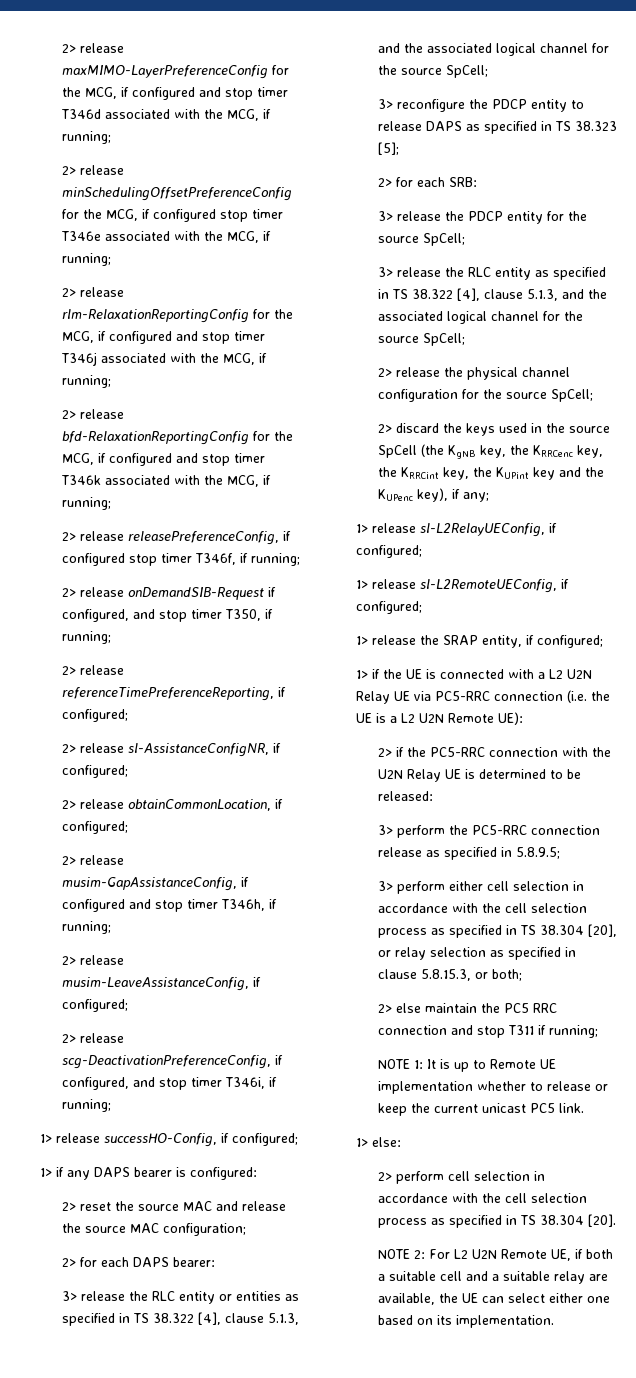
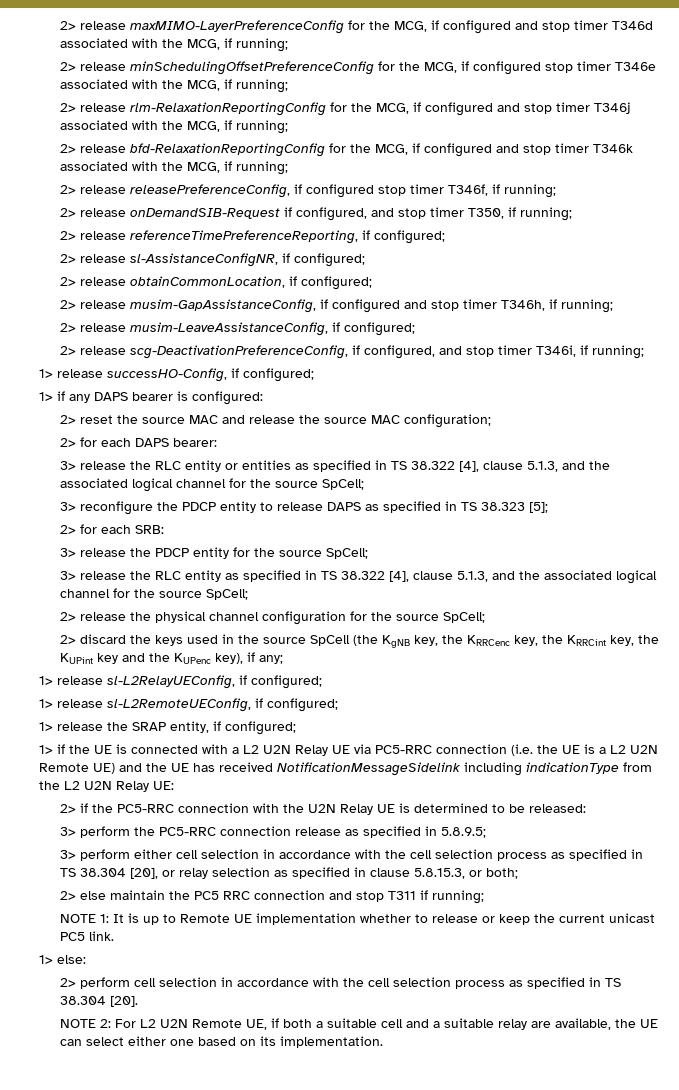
- 1> if the UE is connected with a L2 U2N Relay UE via PC5-RRC connection (i.e. the UE is a L2 U2N Remote UE):
+ 1> if the UE is connected with a L2 U2N Relay UE via PC5-RRC connection (i.e. the UE is a L2 U2N Remote UE) and the UE has received NotificationMessageSidelink including indicationType from the L2 U2N Relay UE:

